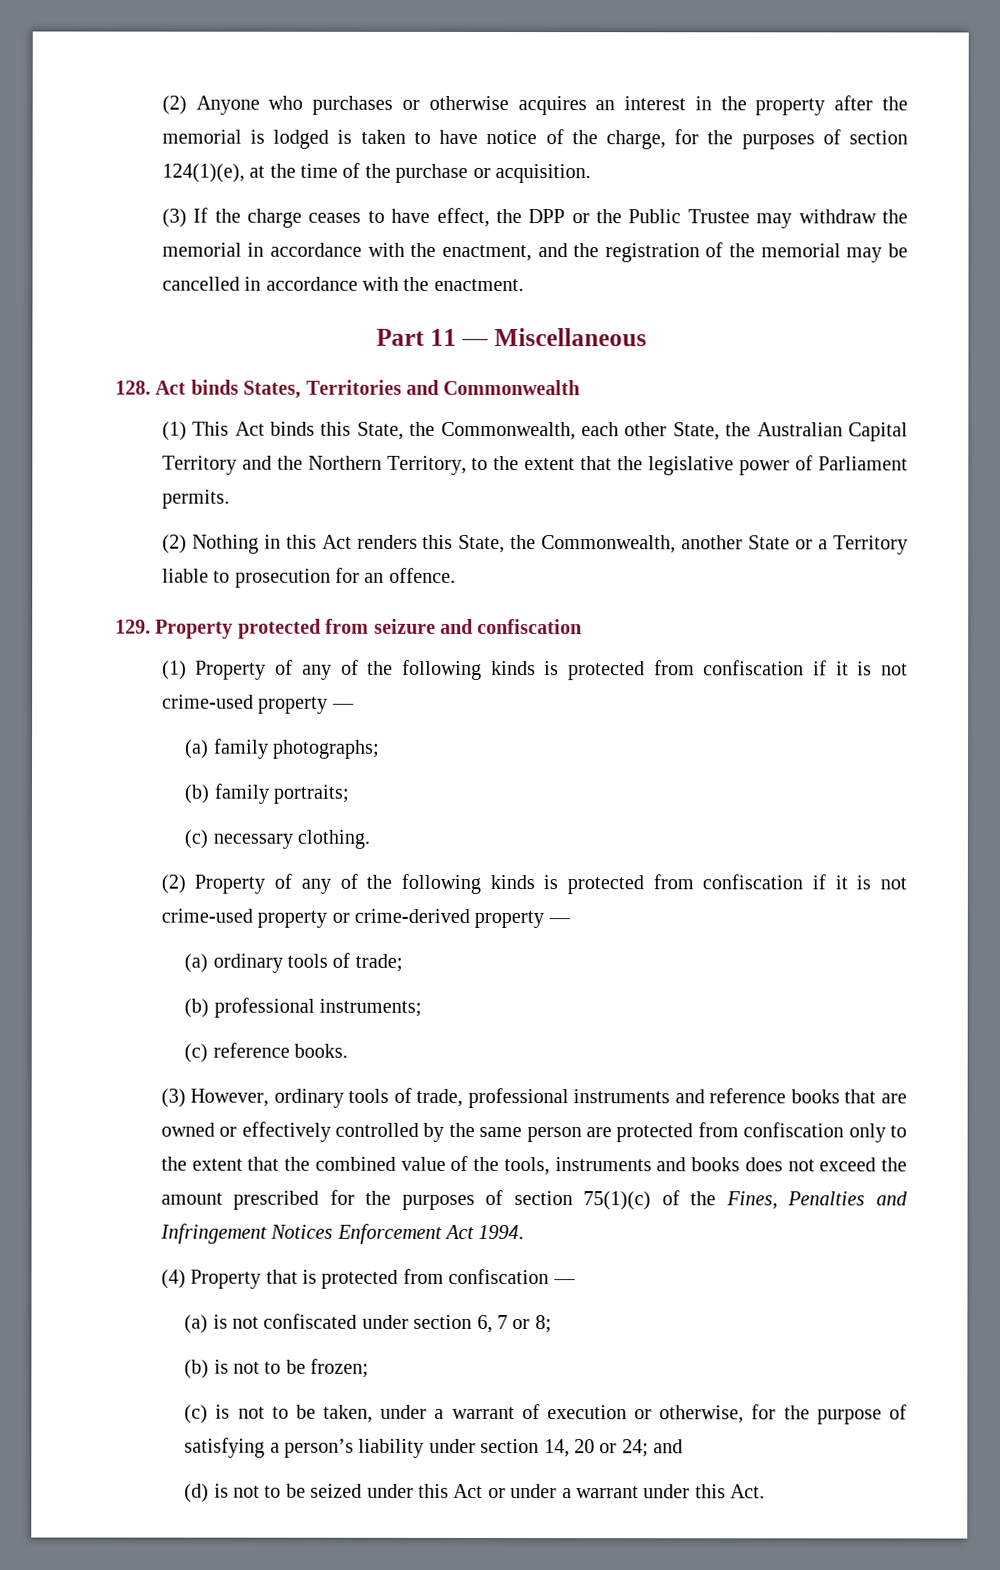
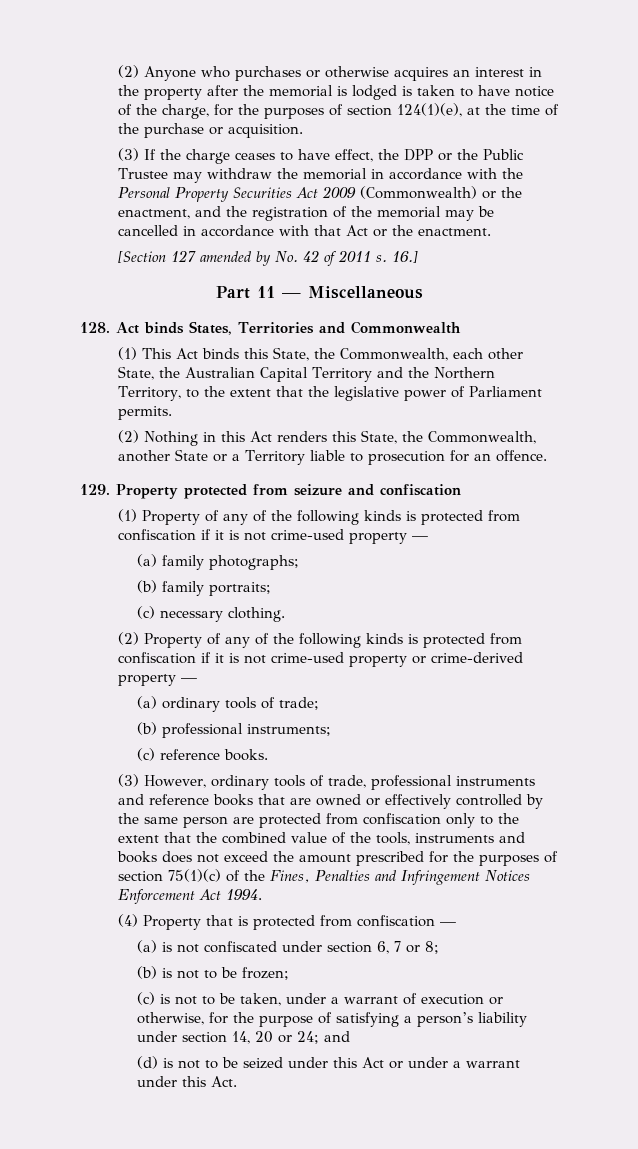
- (3) If the charge ceases to have effect, the DPP or the Public Trustee may withdraw the memorial in accordance with the enactment, and the registration of the memorial may be cancelled in accordance with the enactment.
+ (3) If the charge ceases to have effect, the DPP or the Public Trustee may withdraw the memorial in accordance with the Personal Property Securities Act 2009 (Commonwealth) or the enactment, and the registration of the memorial may be cancelled in accordance with that Act or the enactment.
+ [Section 127 amended by No. 42 of 2011 s. 16.]

